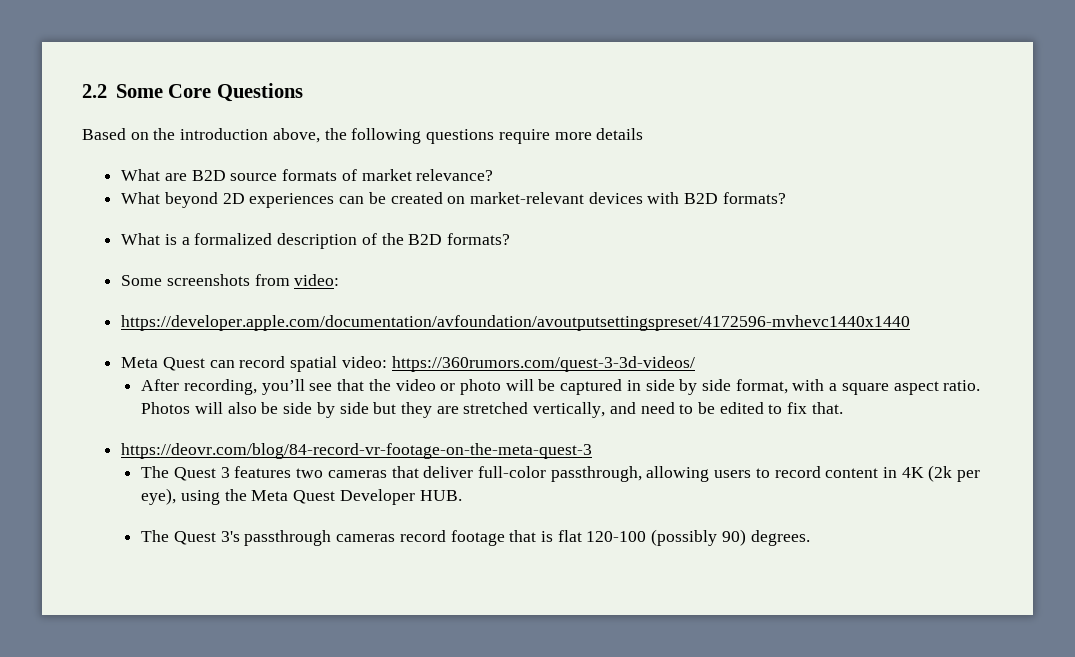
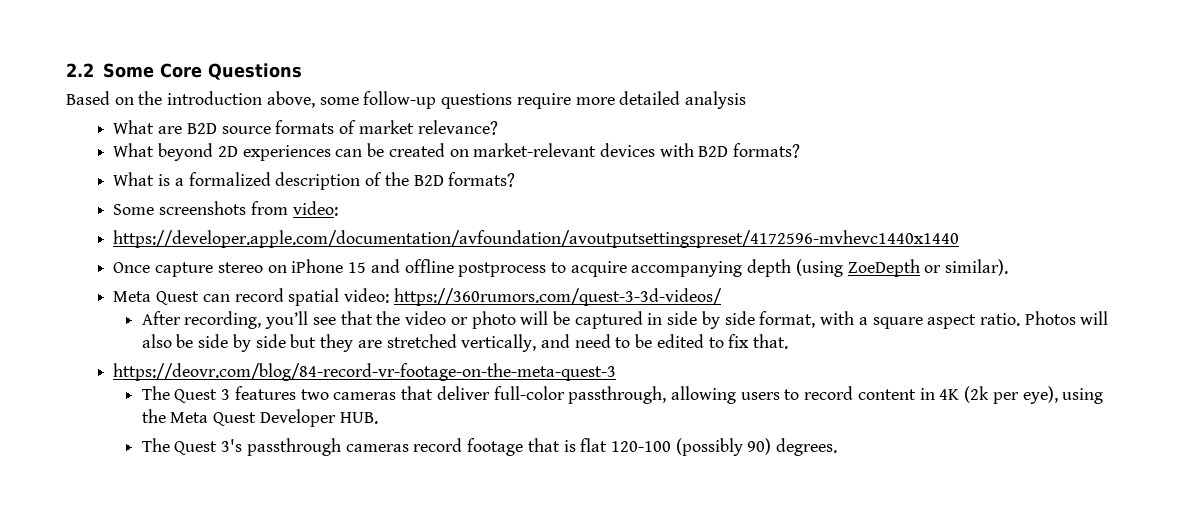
- Based on the introduction above, the following questions require more details
+ Based on the introduction above, some follow-up questions require more detailed analysis
+ Once capture stereo on iPhone 15 and offline postprocess to acquire accompanying depth (using ZoeDepth or similar).

